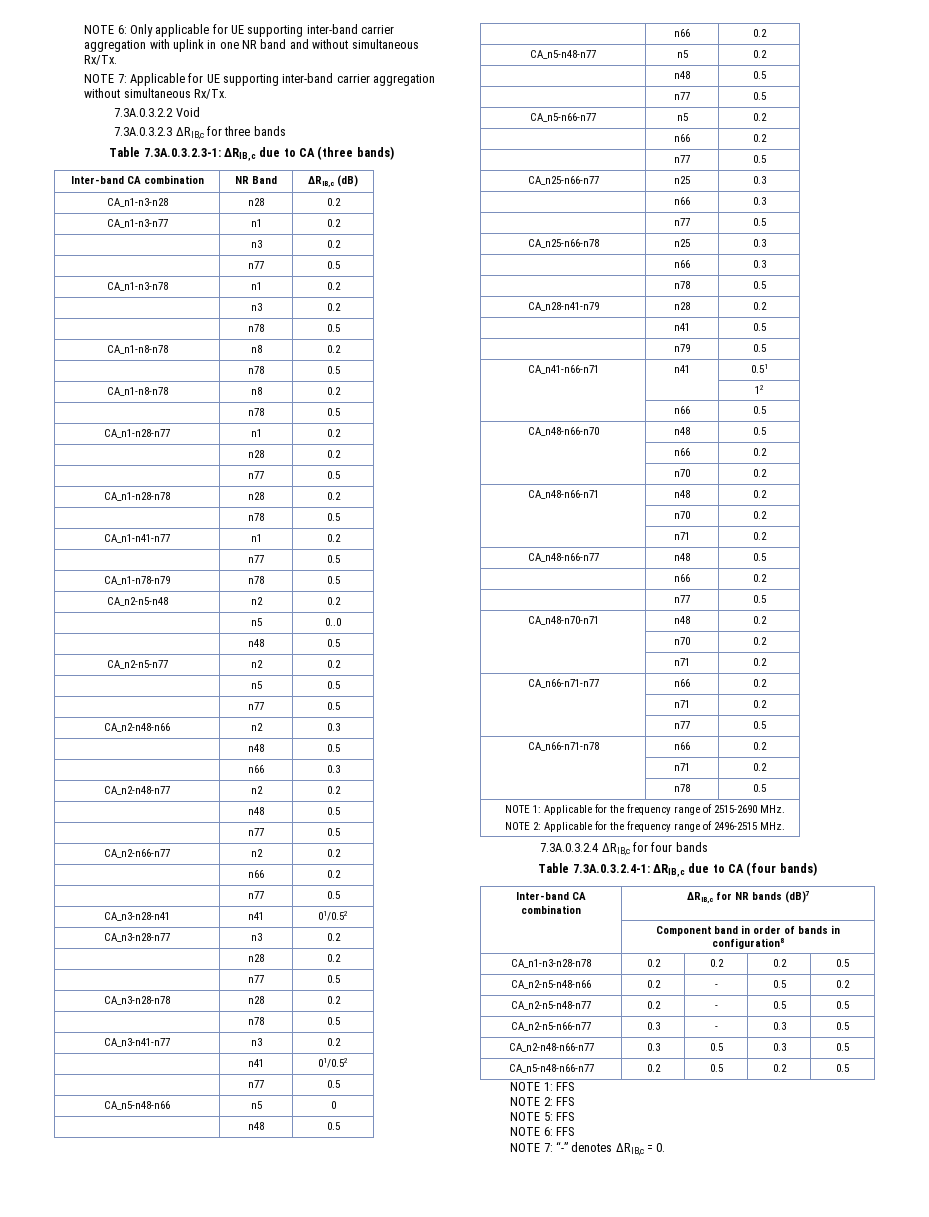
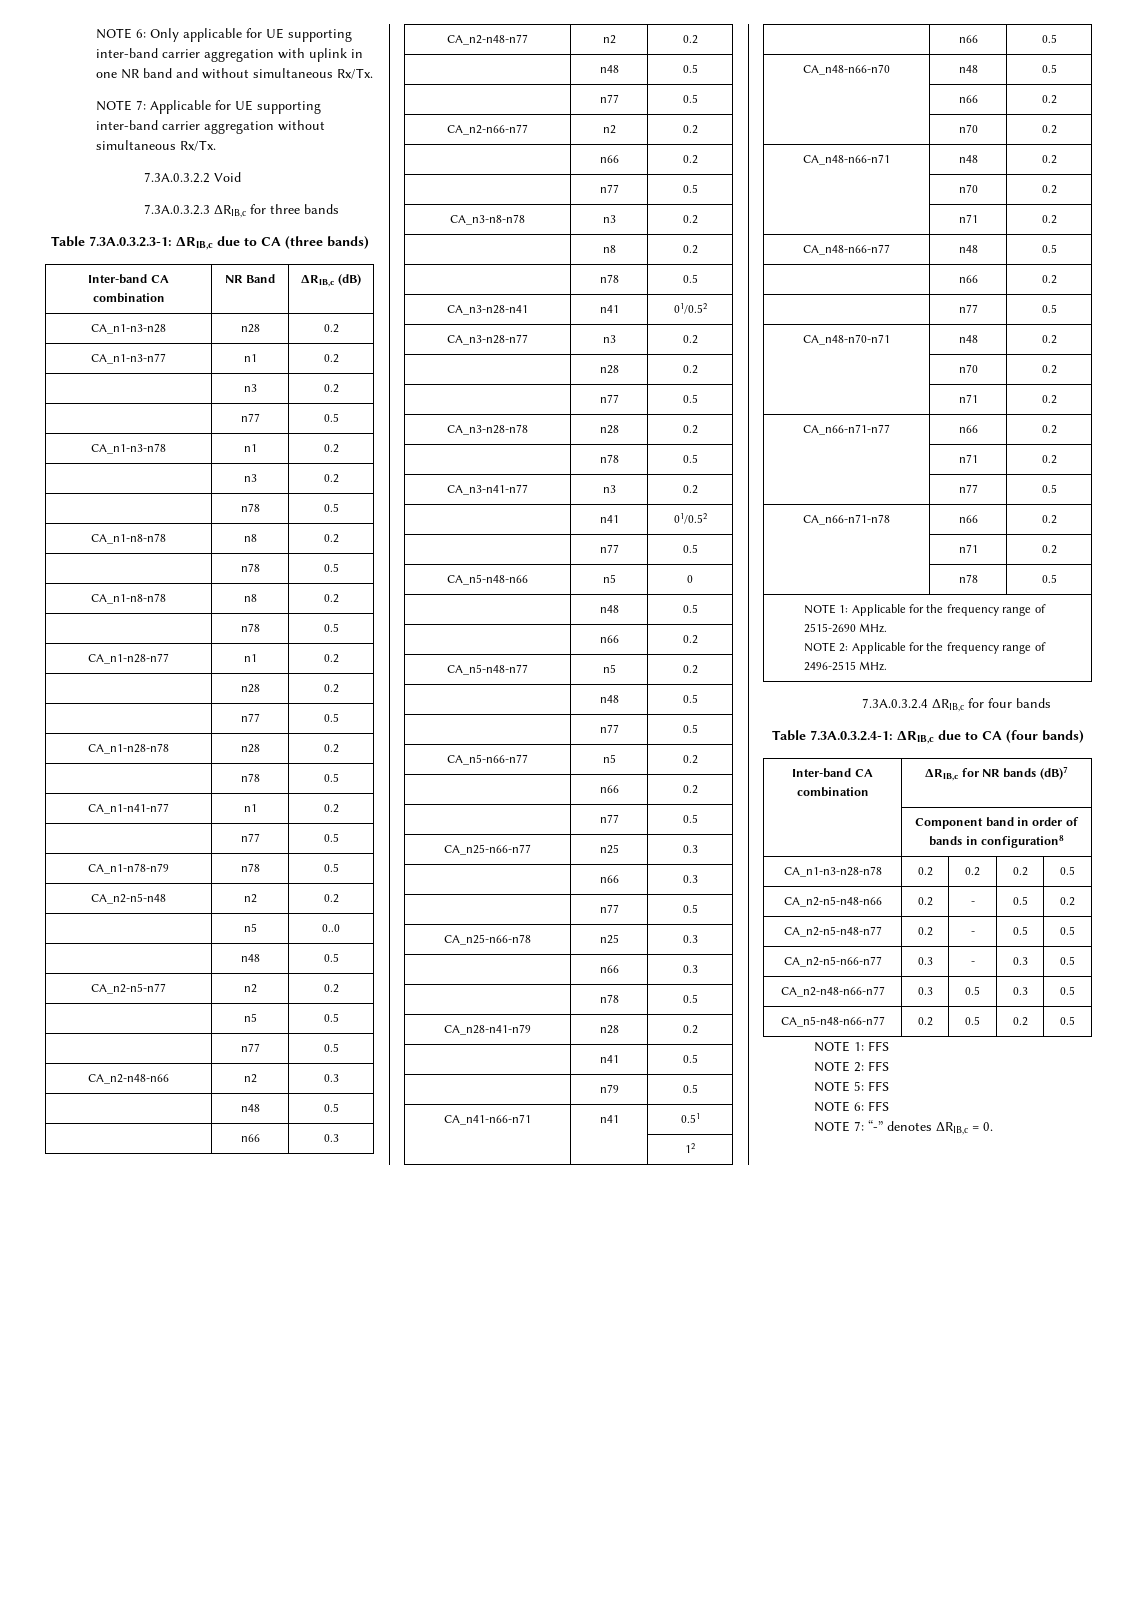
+ CA_n3-n8-n78 | n3 | 0.2
+ | n8 | 0.2
+ | n78 | 0.5

